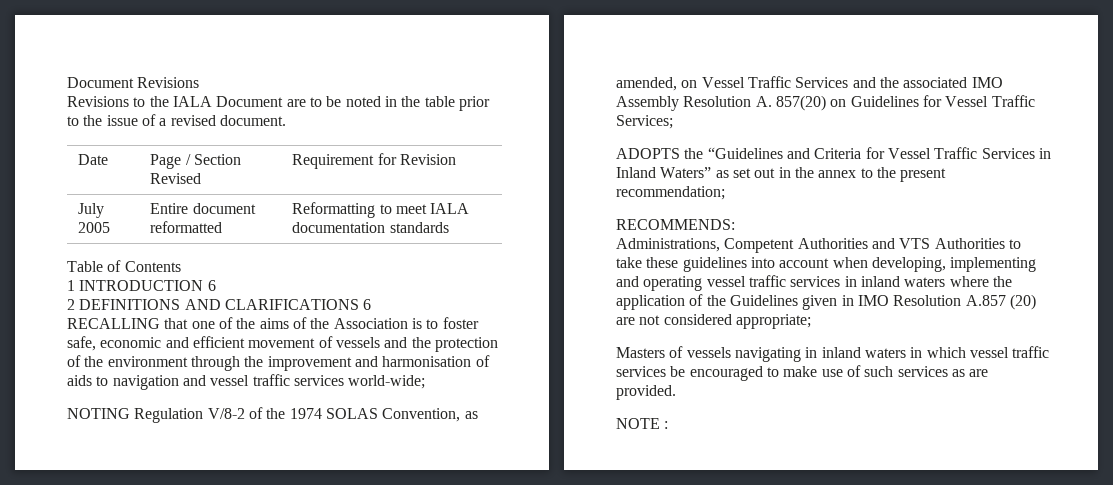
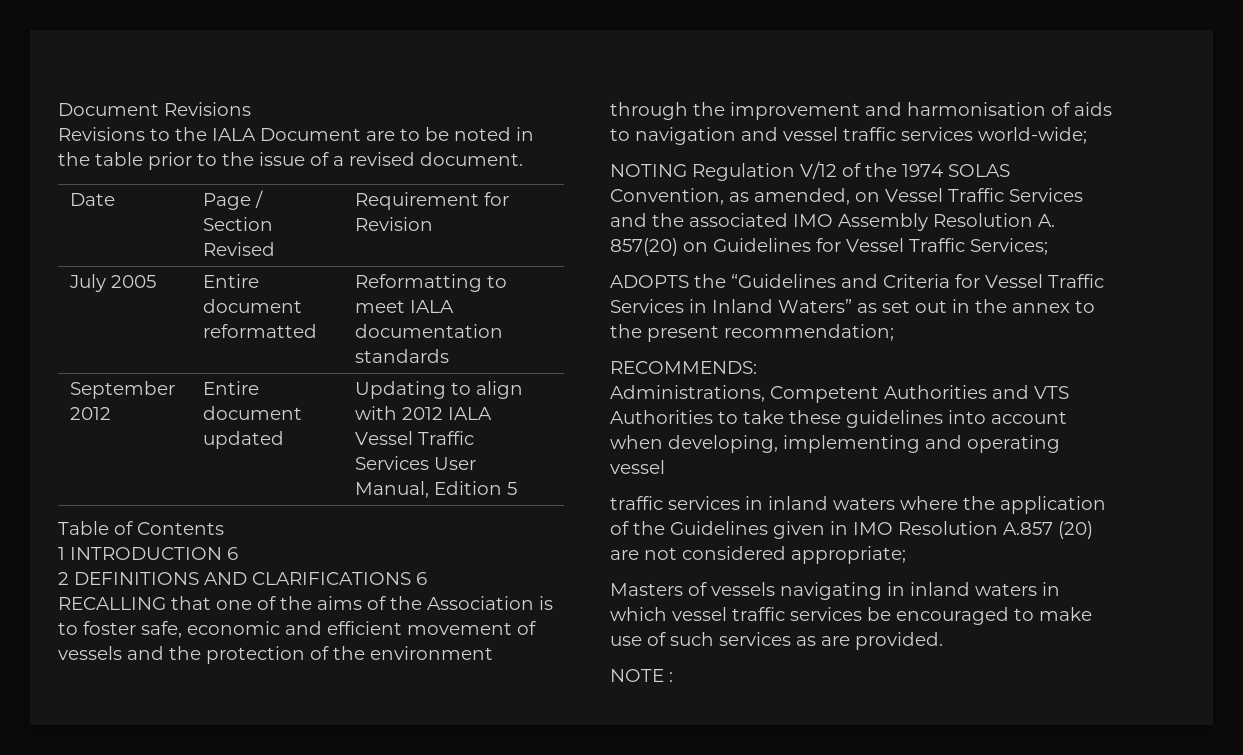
+ September 2012 | Entire document updated | Updating to align with 2012 IALA Vessel Traffic Services User Manual, Edition 5
- NOTING Regulation V/8-2 of the 1974 SOLAS Convention, as amended, on Vessel Traffic Services and the associated IMO Assembly Resolution A. 857(20) on Guidelines for Vessel Traffic Services;
+ NOTING Regulation V/12 of the 1974 SOLAS Convention, as amended, on Vessel Traffic Services and the associated IMO Assembly Resolution A. 857(20) on Guidelines for Vessel Traffic Services;
- Administrations, Competent Authorities and VTS Authorities to take these guidelines into account when developing, implementing and operating vessel traffic services in inland waters where the application of the Guidelines given in IMO Resolution A.857 (20) are not considered appropriate;
+ Administrations, Competent Authorities and VTS Authorities to take these guidelines into account when developing, implementing and operating vessel
+ traffic services in inland waters where the application of the Guidelines given in IMO Resolution A.857 (20) are not considered appropriate;

